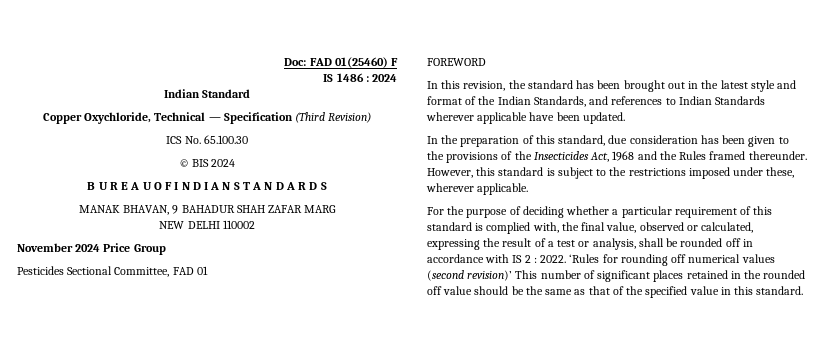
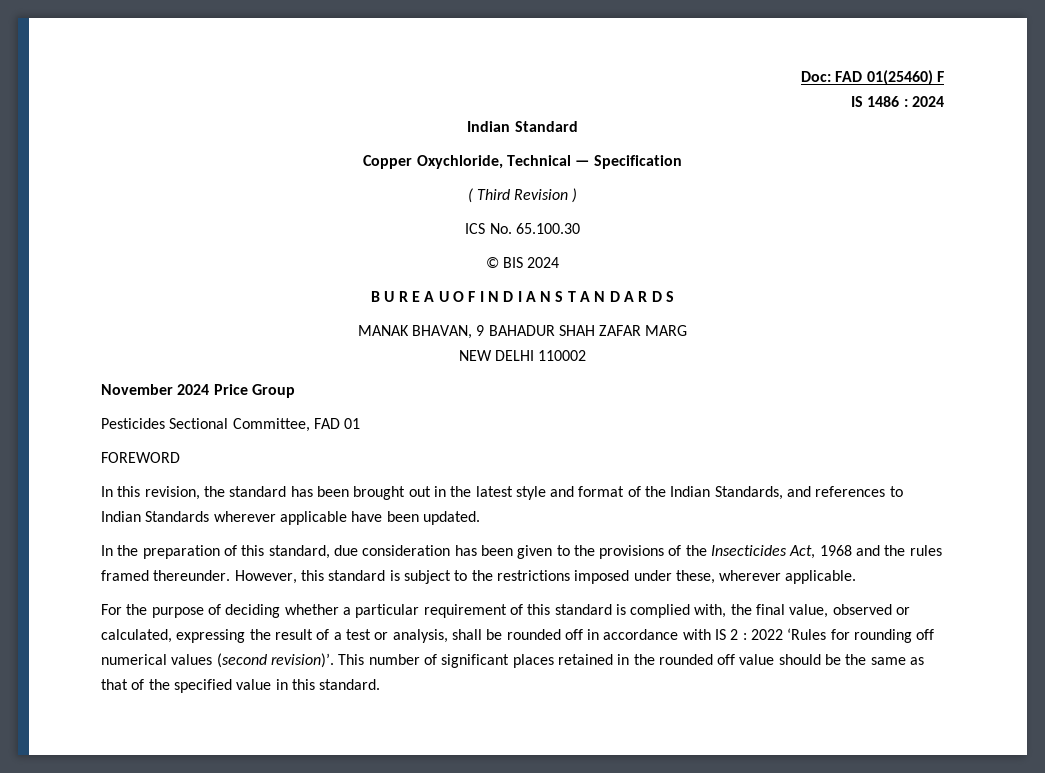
- Copper Oxychloride, Technical — Specification (Third Revision)
+ Copper Oxychloride, Technical — Specification
+ ( Third Revision )
- In the preparation of this standard, due consideration has been given to the provisions of the Insecticides Act, 1968 and the Rules framed thereunder.
+ In the preparation of this standard, due consideration has been given to the provisions of the Insecticides Act, 1968 and the rules framed thereunder.
- 2022. ‘Rules for rounding off numerical values (second revision)’ This number of significant places retained in the rounded off value should be the same as that of the specified value in this standard.
+ 2022 ‘Rules for rounding off numerical values (second revision)’. This number of significant places retained in the rounded off value should be the same as that of the specified value in this standard.

